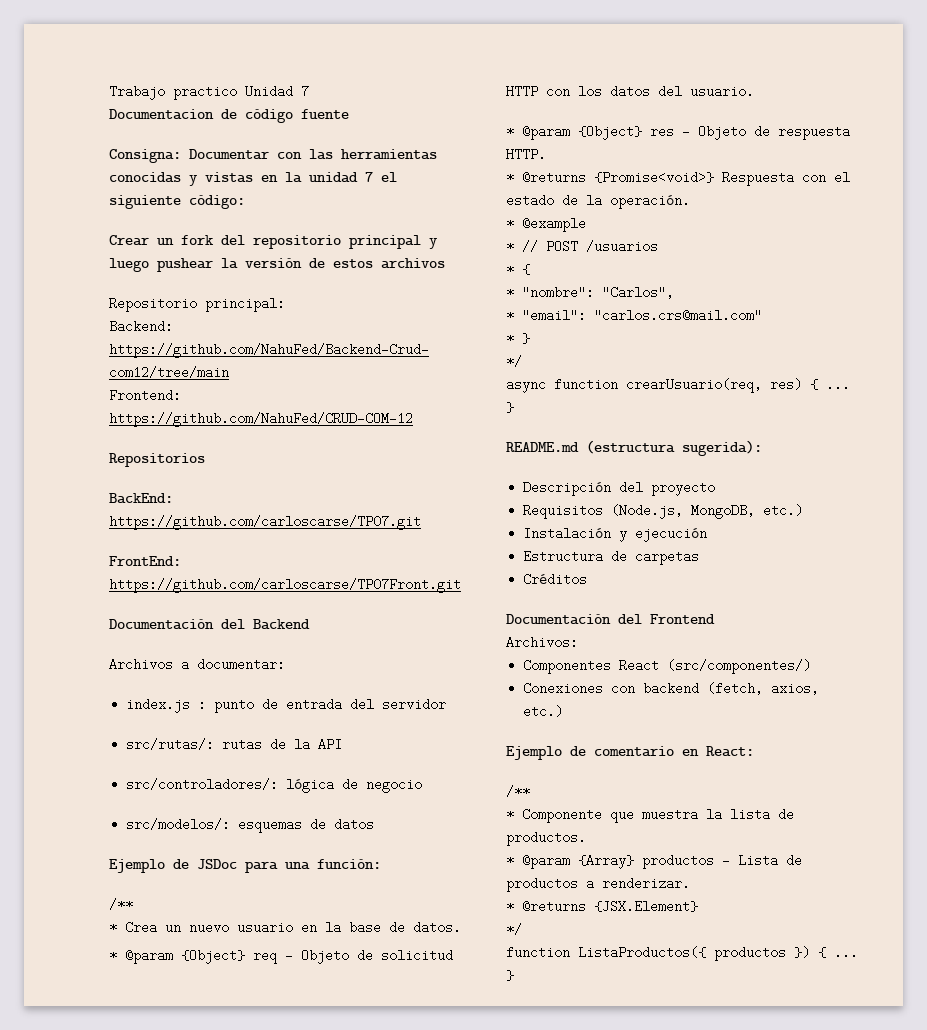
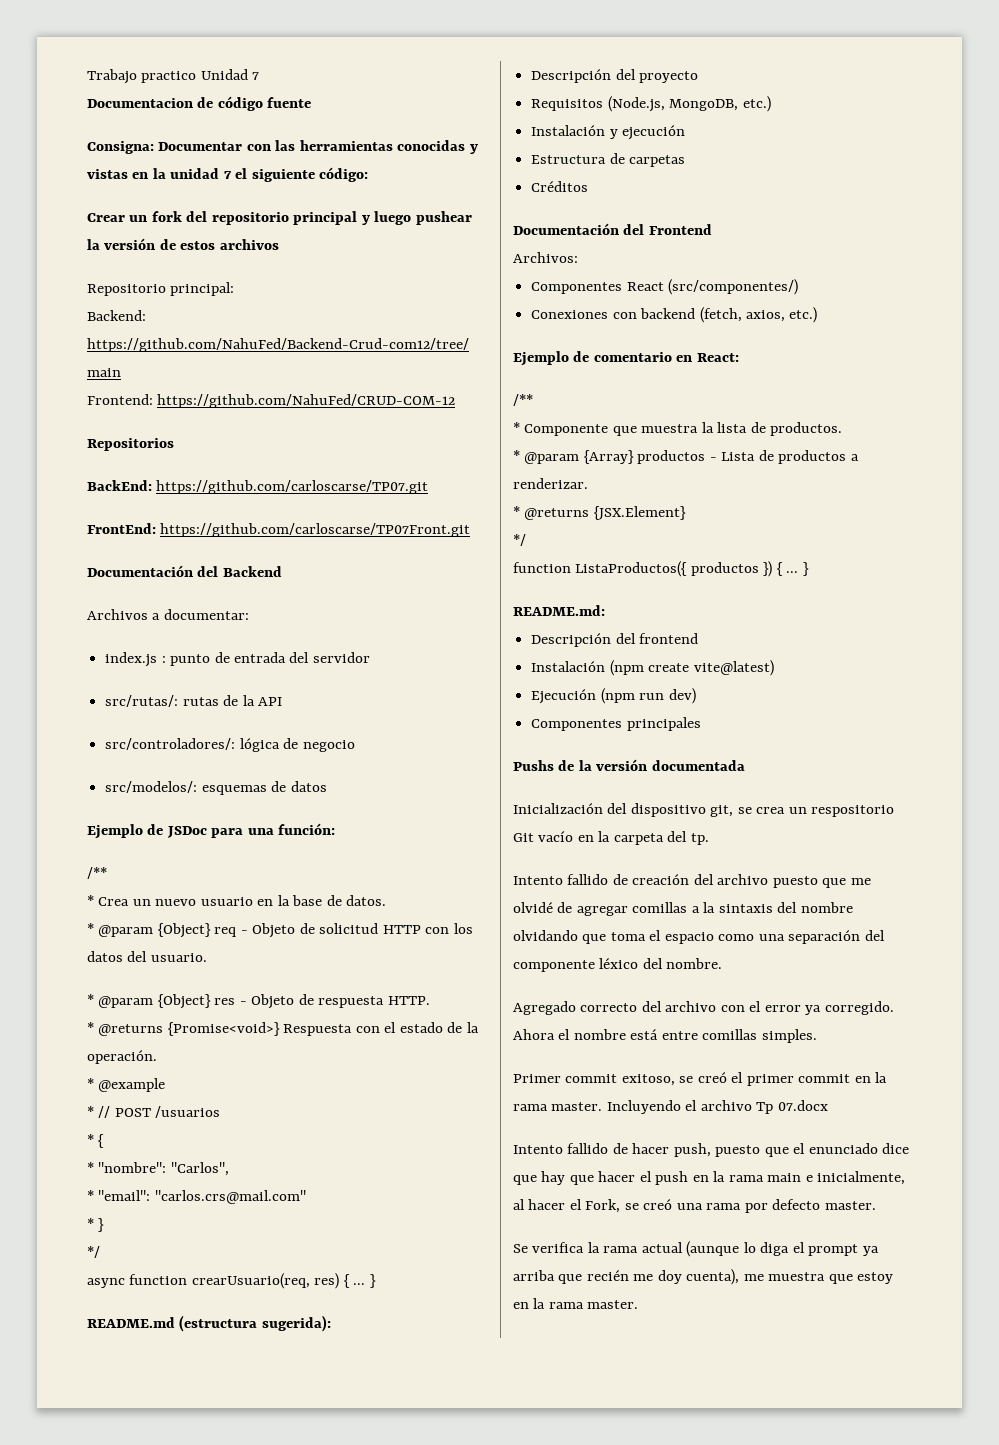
+ README.md:
+ Descripción del frontend
+ Instalación (npm create vite@latest)
+ Ejecución (npm run dev)
+ Componentes principales
+ Pushs de la versión documentada
+ Inicialización del dispositivo git, se crea un respositorio Git vacío en la carpeta del tp.
+ Intento fallido de creación del archivo puesto que me olvidé de agregar comillas a la sintaxis del nombre olvidando que toma el espacio como una separación del componente léxico del nombre.
+ Agregado correcto del archivo con el error ya corregido. Ahora el nombre está entre comillas simples.
+ Primer commit exitoso, se creó el primer commit en la rama master. Incluyendo el archivo Tp 07.docx
+ Intento fallido de hacer push, puesto que el enunciado dice que hay que hacer el push en la rama main e inicialmente, al hacer el Fork, se creó una rama por defecto master.
+ Se verifica la rama actual (aunque lo diga el prompt ya arriba que recién me doy cuenta), me muestra que estoy en la rama master.

